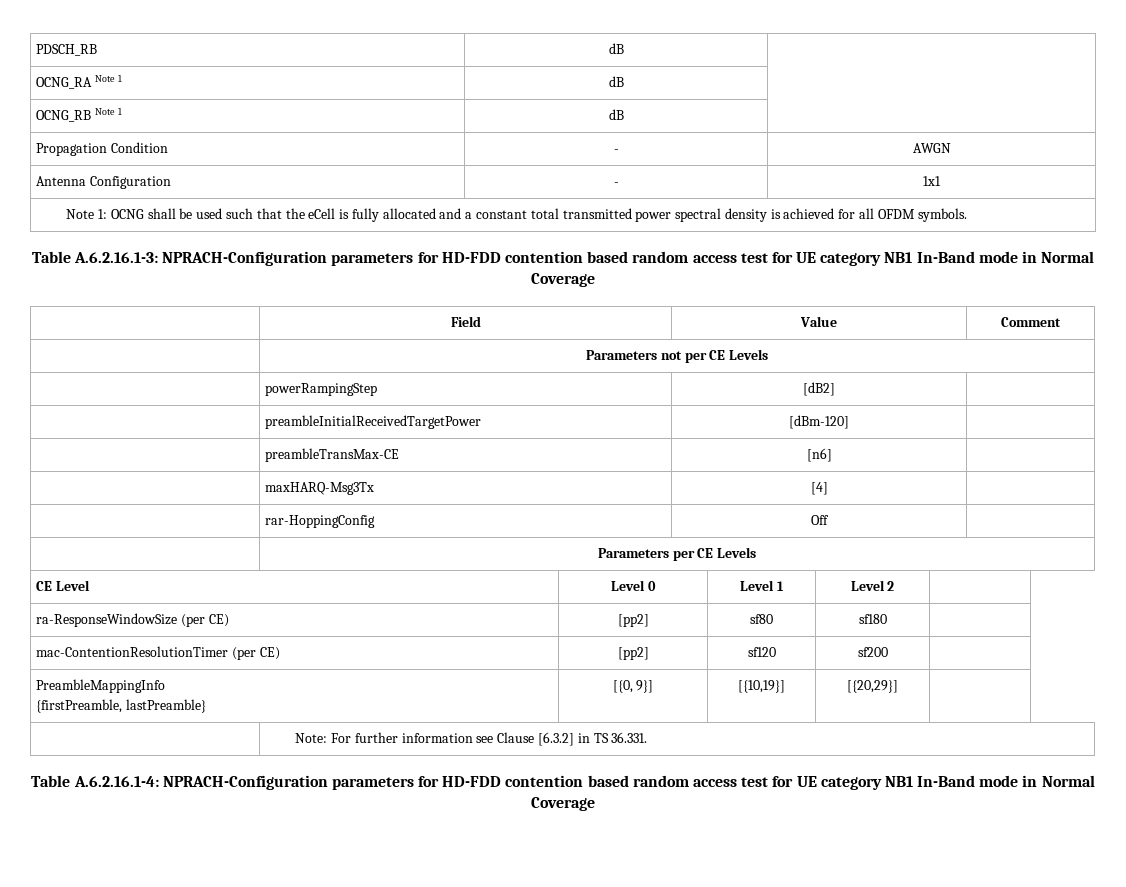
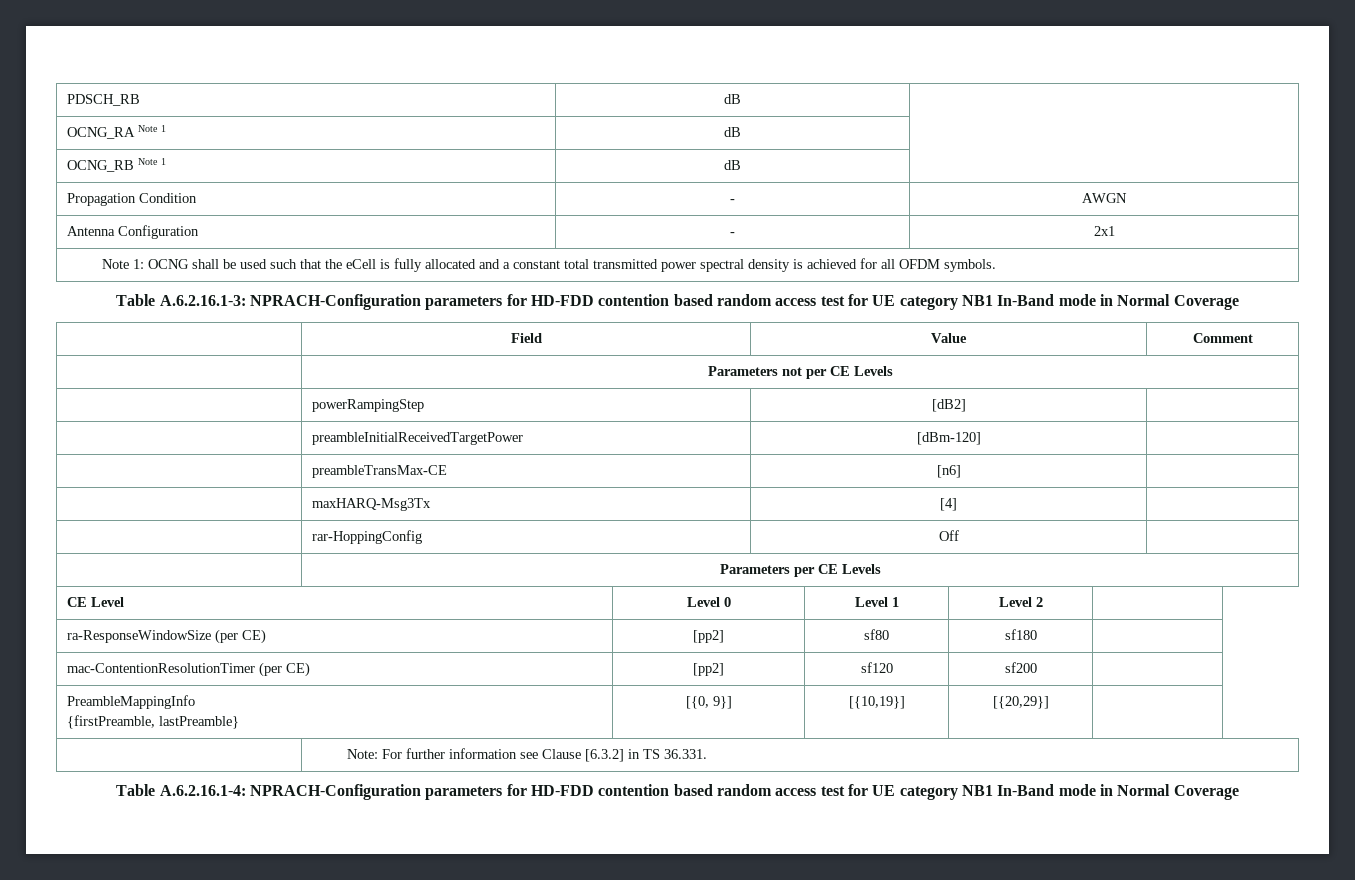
- Antenna Configuration | - | 1x1
+ Antenna Configuration | - | 2x1

